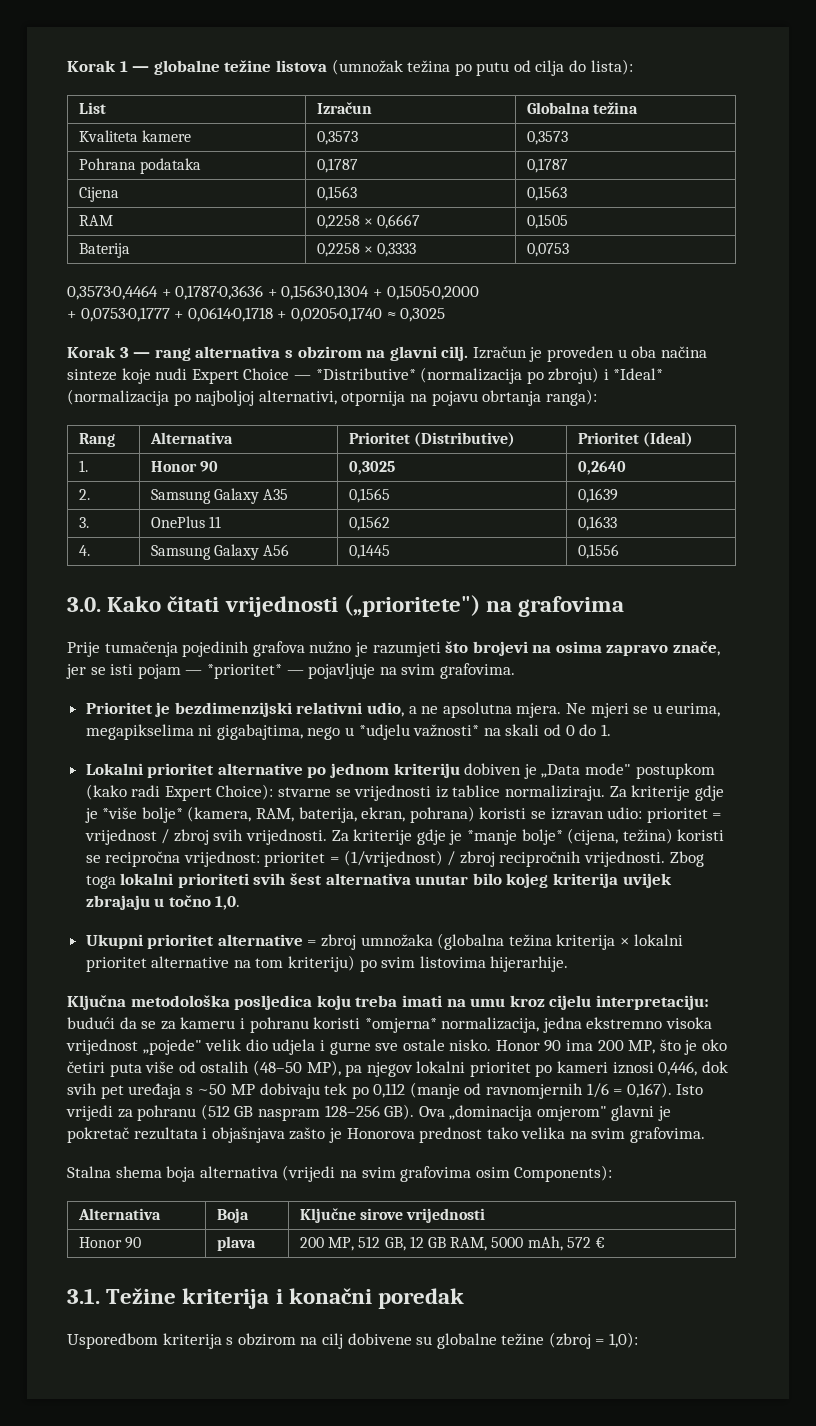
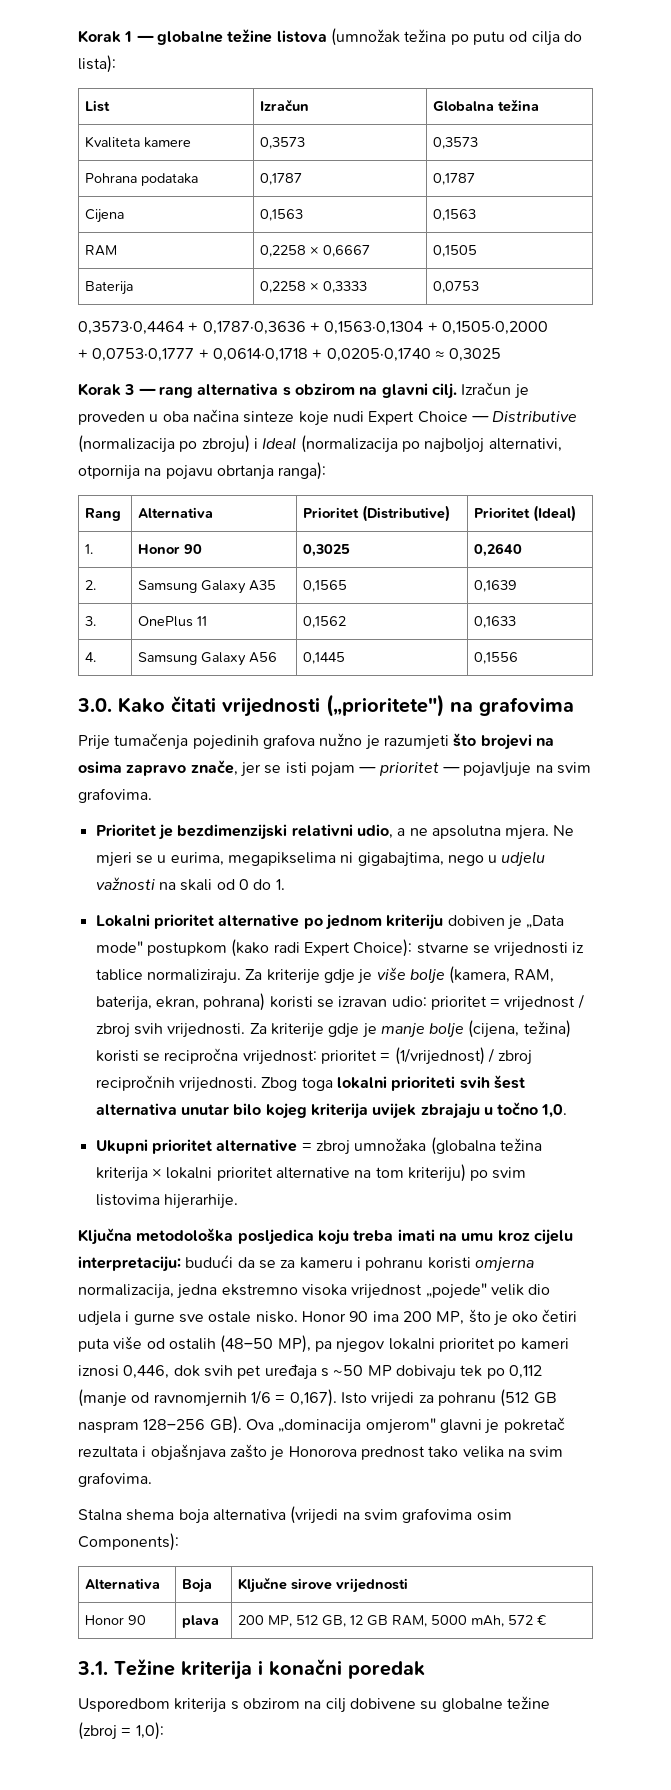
- Izračun je proveden u oba načina sinteze koje nudi Expert Choice — *Distributive* (normalizacija po zbroju) i *Ideal* (normalizacija po najboljoj alternativi, otpornija na pojavu obrtanja ranga):
+ Izračun je proveden u oba načina sinteze koje nudi Expert Choice — Distributive (normalizacija po zbroju) i Ideal (normalizacija po najboljoj alternativi, otpornija na pojavu obrtanja ranga):
- Prije tumačenja pojedinih grafova nužno je razumjeti što brojevi na osima zapravo znače, jer se isti pojam — *prioritet* — pojavljuje na svim grafovima.
+ Prije tumačenja pojedinih grafova nužno je razumjeti što brojevi na osima zapravo znače, jer se isti pojam — prioritet — pojavljuje na svim grafovima.
- Ne mjeri se u eurima, megapikselima ni gigabajtima, nego u *udjelu važnosti* na skali od 0 do 1.
+ Ne mjeri se u eurima, megapikselima ni gigabajtima, nego u udjelu važnosti na skali od 0 do 1.
- Za kriterije gdje je *više bolje* (kamera, RAM, baterija, ekran, pohrana) koristi se izravan udio: prioritet = vrijednost / zbroj svih vrijednosti.
+ Za kriterije gdje je više bolje (kamera, RAM, baterija, ekran, pohrana) koristi se izravan udio: prioritet = vrijednost / zbroj svih vrijednosti.
- Za kriterije gdje je *manje bolje* (cijena, težina) koristi se recipročna vrijednost: prioritet = (1/vrijednost) / zbroj recipročnih vrijednosti.
+ Za kriterije gdje je manje bolje (cijena, težina) koristi se recipročna vrijednost: prioritet = (1/vrijednost) / zbroj recipročnih vrijednosti.
- Ključna metodološka posljedica koju treba imati na umu kroz cijelu interpretaciju: budući da se za kameru i pohranu koristi *omjerna* normalizacija, jedna ekstremno visoka vrijednost „pojede" velik dio udjela i gurne sve ostale nisko.
+ Ključna metodološka posljedica koju treba imati na umu kroz cijelu interpretaciju: budući da se za kameru i pohranu koristi omjerna normalizacija, jedna ekstremno visoka vrijednost „pojede" velik dio udjela i gurne sve ostale nisko.

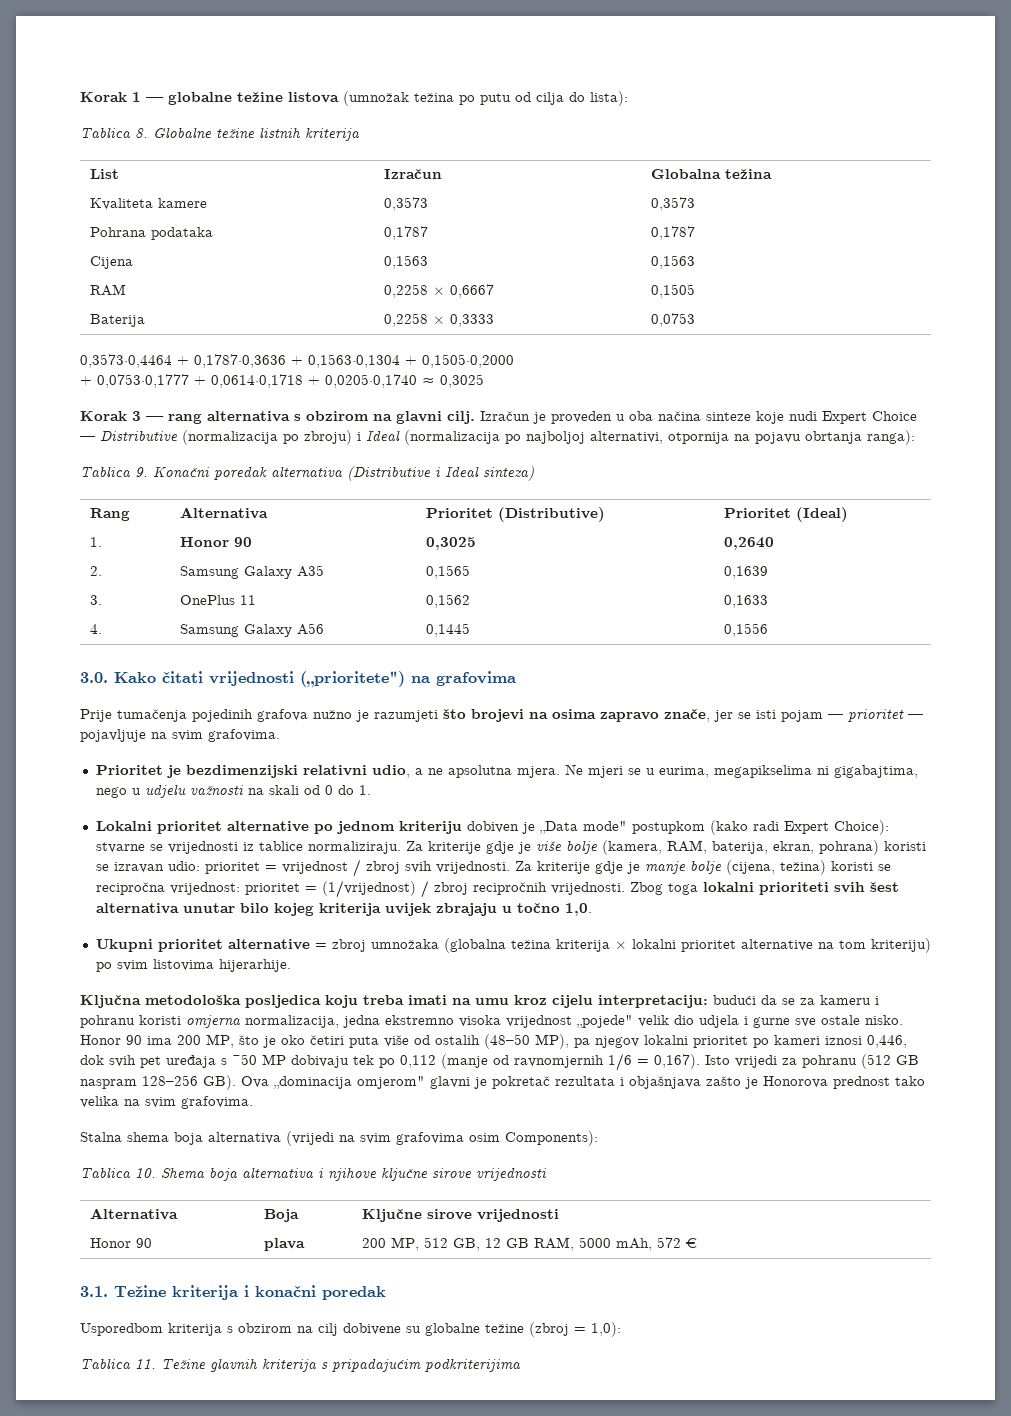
+ Tablica 8. Globalne težine listnih kriterija
+ Tablica 9. Konačni poredak alternativa (Distributive i Ideal sinteza)
+ Tablica 10. Shema boja alternativa i njihove ključne sirove vrijednosti
+ Tablica 11. Težine glavnih kriterija s pripadajućim podkriterijima

